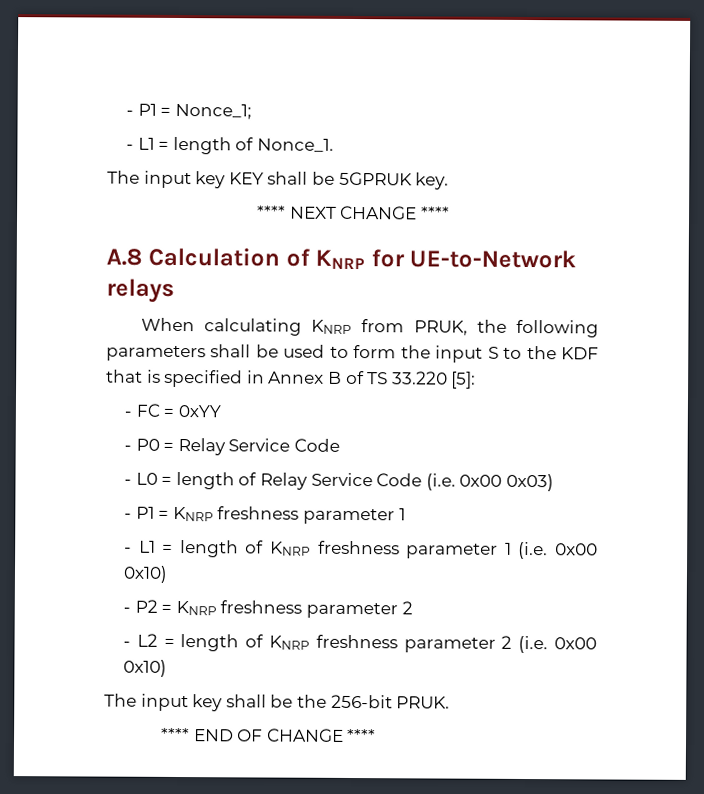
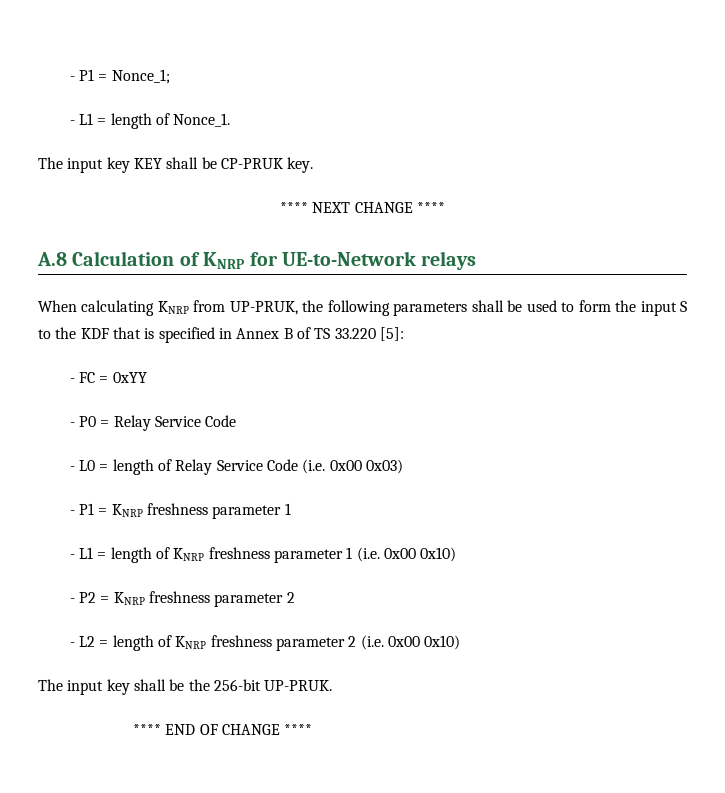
- The input key KEY shall be 5GPRUK key.
+ The input key KEY shall be CP-PRUK key.
- When calculating KNRP from PRUK, the following parameters shall be used to form the input S to the KDF that is specified in Annex B of TS 33.220 [5]:
+ When calculating KNRP from UP-PRUK, the following parameters shall be used to form the input S to the KDF that is specified in Annex B of TS 33.220 [5]:
- The input key shall be the 256-bit PRUK.
+ The input key shall be the 256-bit UP-PRUK.

